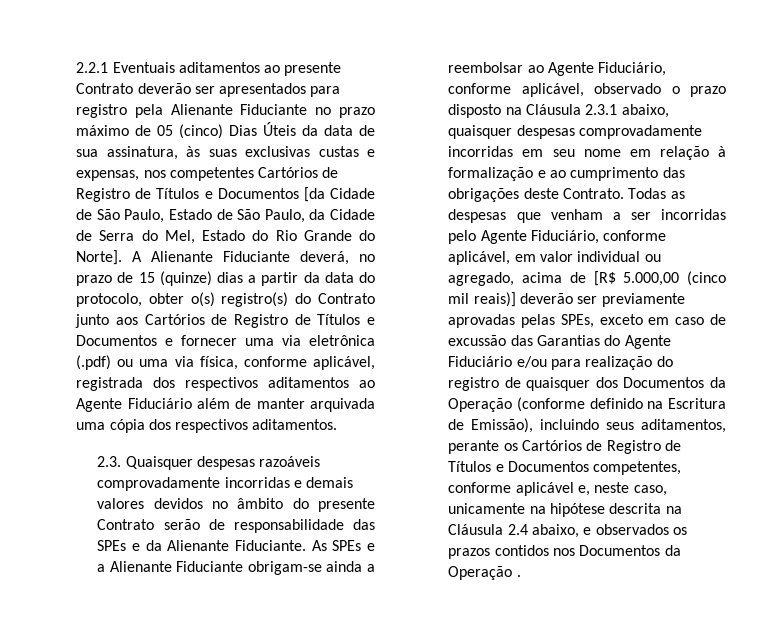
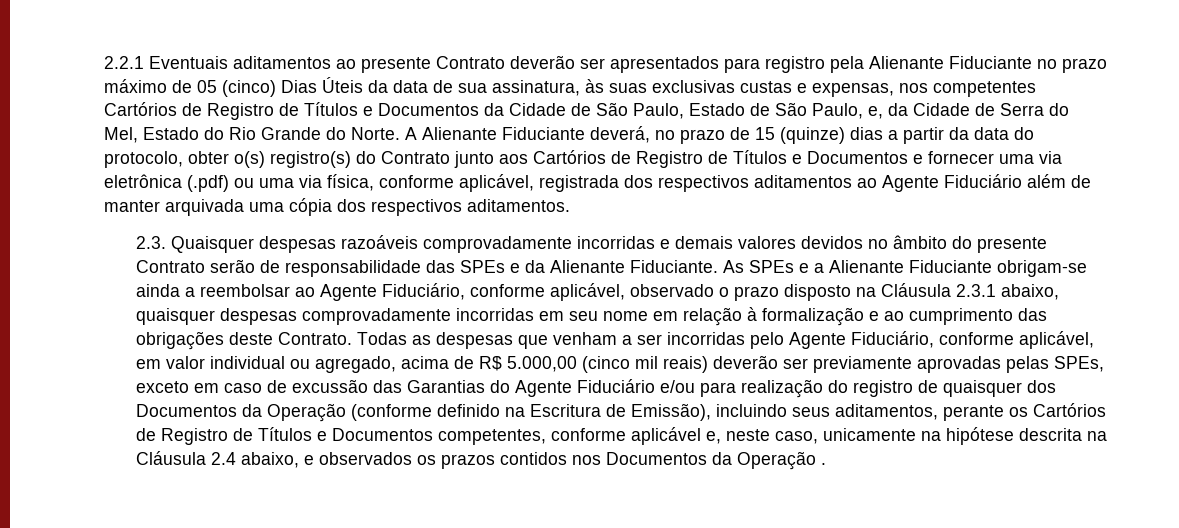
- 2.2.1 Eventuais aditamentos ao presente Contrato deverão ser apresentados para registro pela Alienante Fiduciante no prazo máximo de 05 (cinco) Dias Úteis da data de sua assinatura, às suas exclusivas custas e expensas, nos competentes Cartórios de Registro de Títulos e Documentos [da Cidade de São Paulo, Estado de São Paulo, da Cidade de Serra do Mel, Estado do Rio Grande do Norte].
+ 2.2.1 Eventuais aditamentos ao presente Contrato deverão ser apresentados para registro pela Alienante Fiduciante no prazo máximo de 05 (cinco) Dias Úteis da data de sua assinatura, às suas exclusivas custas e expensas, nos competentes Cartórios de Registro de Títulos e Documentos da Cidade de São Paulo, Estado de São Paulo, e, da Cidade de Serra do Mel, Estado do Rio Grande do Norte.
- Todas as despesas que venham a ser incorridas pelo Agente Fiduciário, conforme aplicável, em valor individual ou agregado, acima de [R$ 5.000,00 (cinco mil reais)] deverão ser previamente aprovadas pelas SPEs, exceto em caso de excussão das Garantias do Agente Fiduciário e/ou para realização do registro de quaisquer dos Documentos da Operação (conforme definido na Escritura de Emissão), incluindo seus aditamentos, perante os Cartórios de Registro de Títulos e Documentos competentes, conforme aplicável e, neste caso, unicamente na hipótese descrita na Cláusula 2.4 abaixo, e observados os prazos contidos nos Documentos da Operação .
+ Todas as despesas que venham a ser incorridas pelo Agente Fiduciário, conforme aplicável, em valor individual ou agregado, acima de R$ 5.000,00 (cinco mil reais) deverão ser previamente aprovadas pelas SPEs, exceto em caso de excussão das Garantias do Agente Fiduciário e/ou para realização do registro de quaisquer dos Documentos da Operação (conforme definido na Escritura de Emissão), incluindo seus aditamentos, perante os Cartórios de Registro de Títulos e Documentos competentes, conforme aplicável e, neste caso, unicamente na hipótese descrita na Cláusula 2.4 abaixo, e observados os prazos contidos nos Documentos da Operação .

